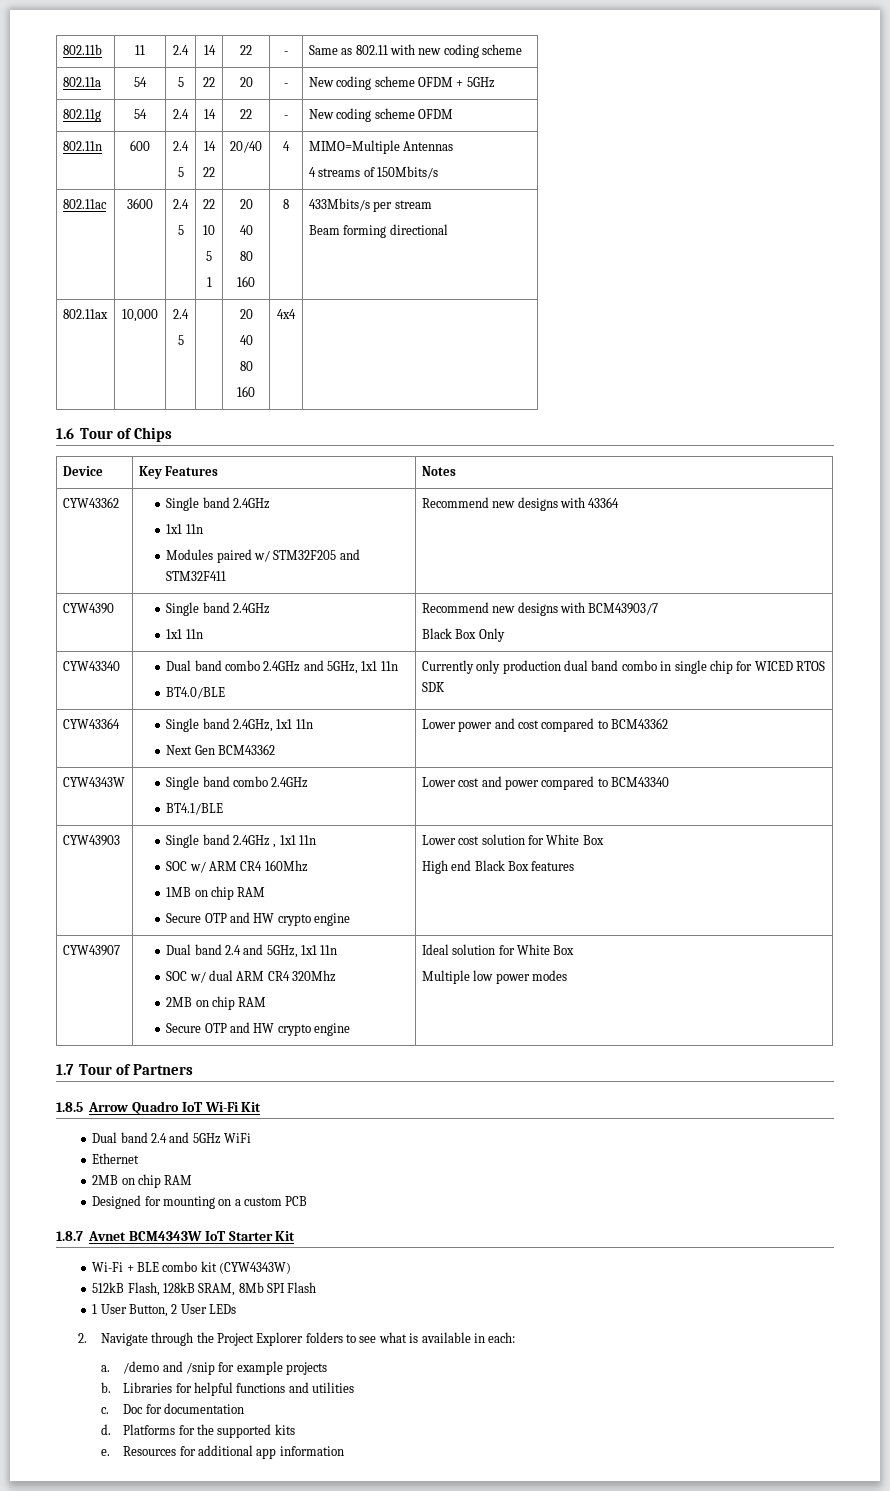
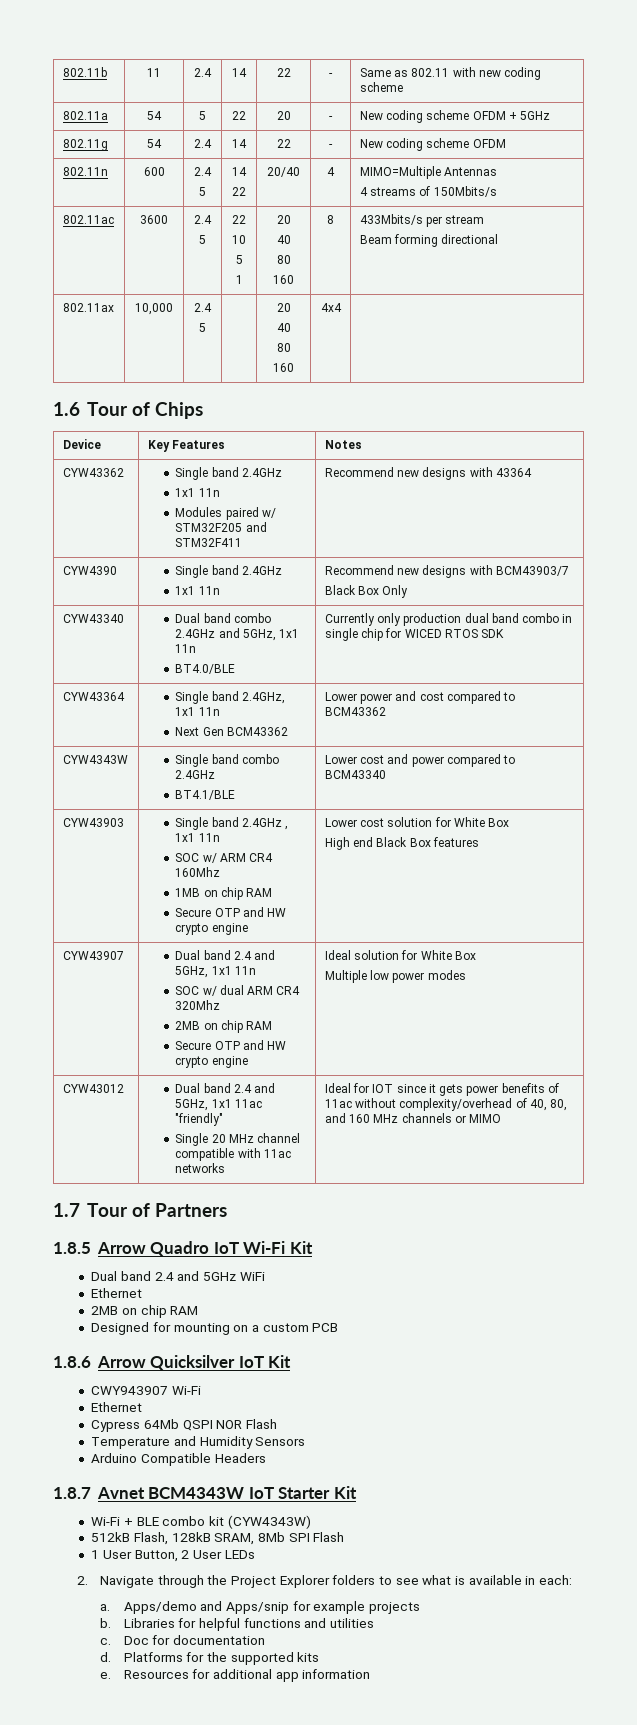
+ CYW43012 | Dual band 2.4 and 5GHz, 1x1 11ac "friendly"
+ Single 20 MHz channel compatible with 11ac networks | Ideal for IOT since it gets power benefits of 11ac without complexity/overhead of 40, 80, and 160 MHz channels or MIMO
+ 1.8.6 Arrow Quicksilver IoT Kit
+ CWY943907 Wi-Fi
+ Ethernet
+ Cypress 64Mb QSPI NOR Flash
+ Temperature and Humidity Sensors
+ Arduino Compatible Headers
- /demo and /snip for example projects
+ Apps/demo and Apps/snip for example projects

